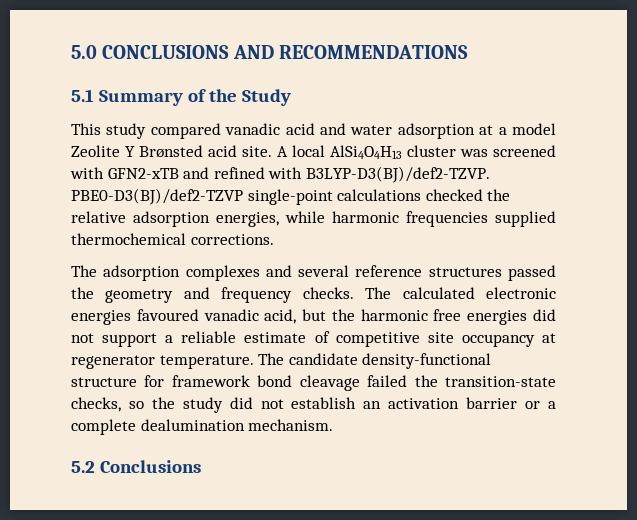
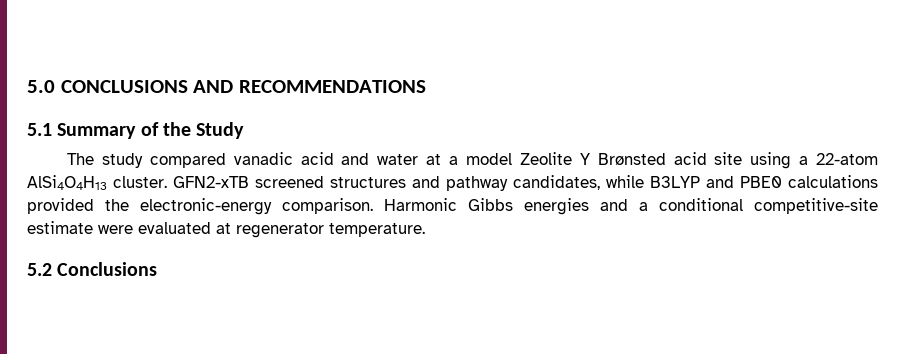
- This study compared vanadic acid and water adsorption at a model Zeolite Y Brønsted acid site. A local AlSi4O4H13 cluster was screened with GFN2-xTB and refined with B3LYP-D3(BJ)/def2-TZVP. PBE0-D3(BJ)/def2-TZVP single-point calculations checked the relative adsorption energies, while harmonic frequencies supplied thermochemical corrections.
- The adsorption complexes and several reference structures passed the geometry and frequency checks. The calculated electronic energies favoured vanadic acid, but the harmonic free energies did not support a reliable estimate of competitive site occupancy at regenerator temperature. The candidate density-functional structure for framework bond cleavage failed the transition-state checks, so the study did not establish an activation barrier or a complete dealumination mechanism.
+ The study compared vanadic acid and water at a model Zeolite Y Brønsted acid site using a 22-atom AlSi4O4H13 cluster. GFN2-xTB screened structures and pathway candidates, while B3LYP and PBE0 calculations provided the electronic-energy comparison. Harmonic Gibbs energies and a conditional competitive-site estimate were evaluated at regenerator temperature.

